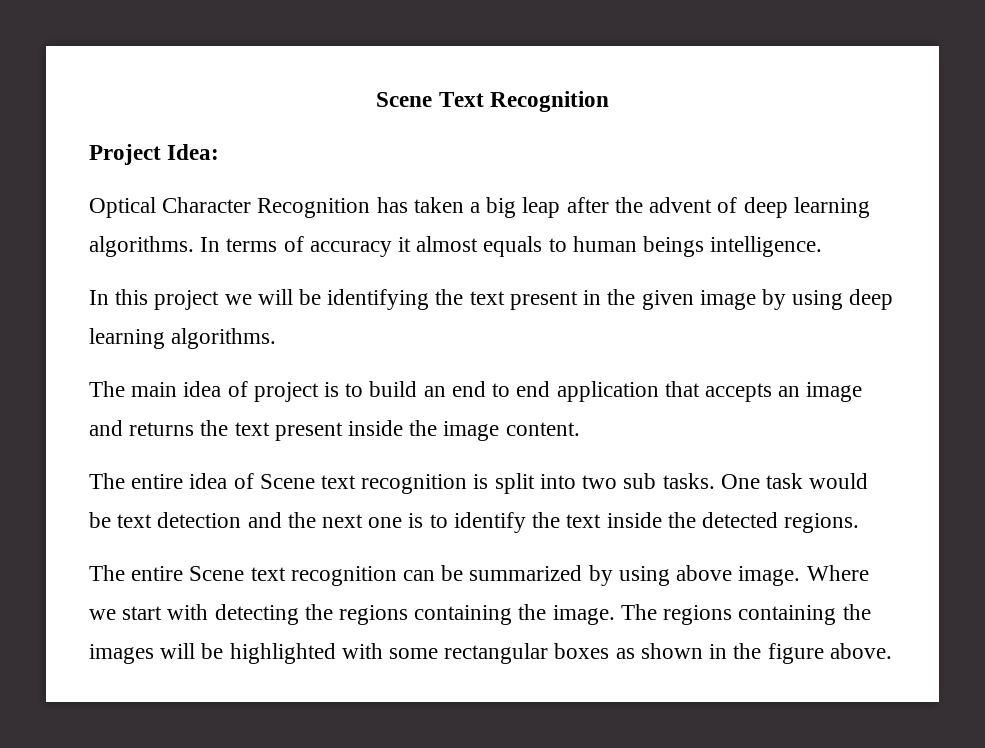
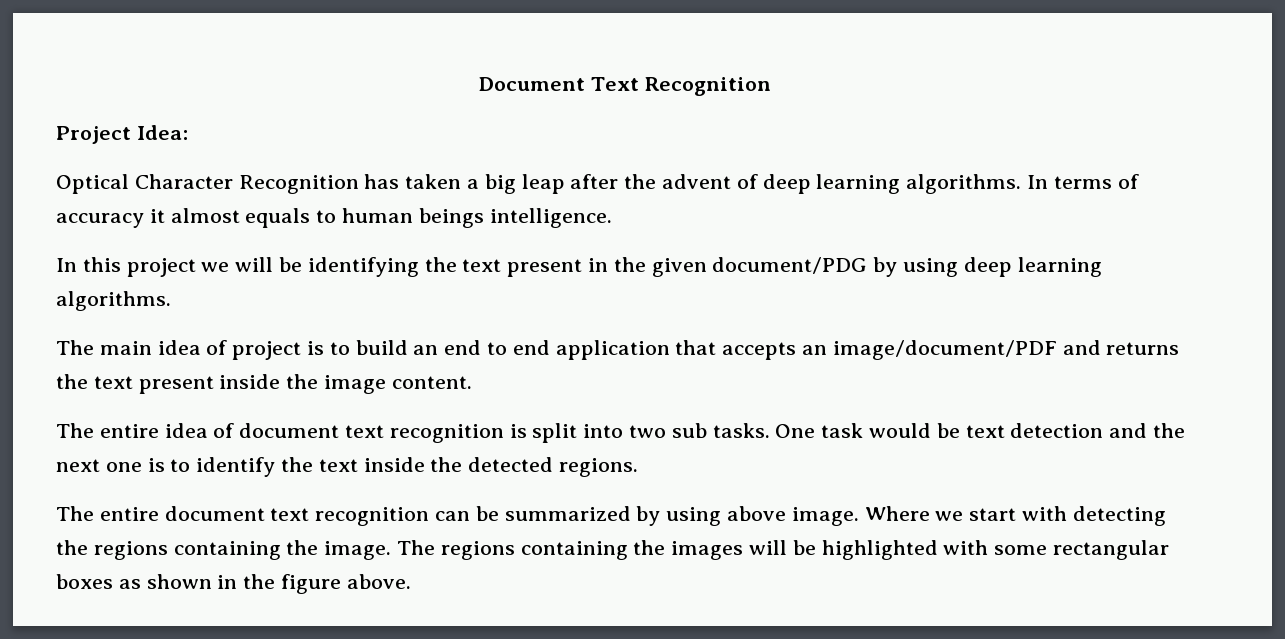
- Scene Text Recognition
+ Document Text Recognition
- In this project we will be identifying the text present in the given image by using deep learning algorithms.
+ In this project we will be identifying the text present in the given document/PDG by using deep learning algorithms.
- The main idea of project is to build an end to end application that accepts an image and returns the text present inside the image content.
+ The main idea of project is to build an end to end application that accepts an image/document/PDF and returns the text present inside the image content.
- The entire idea of Scene text recognition is split into two sub tasks.
+ The entire idea of document text recognition is split into two sub tasks.
- The entire Scene text recognition can be summarized by using above image.
+ The entire document text recognition can be summarized by using above image.

